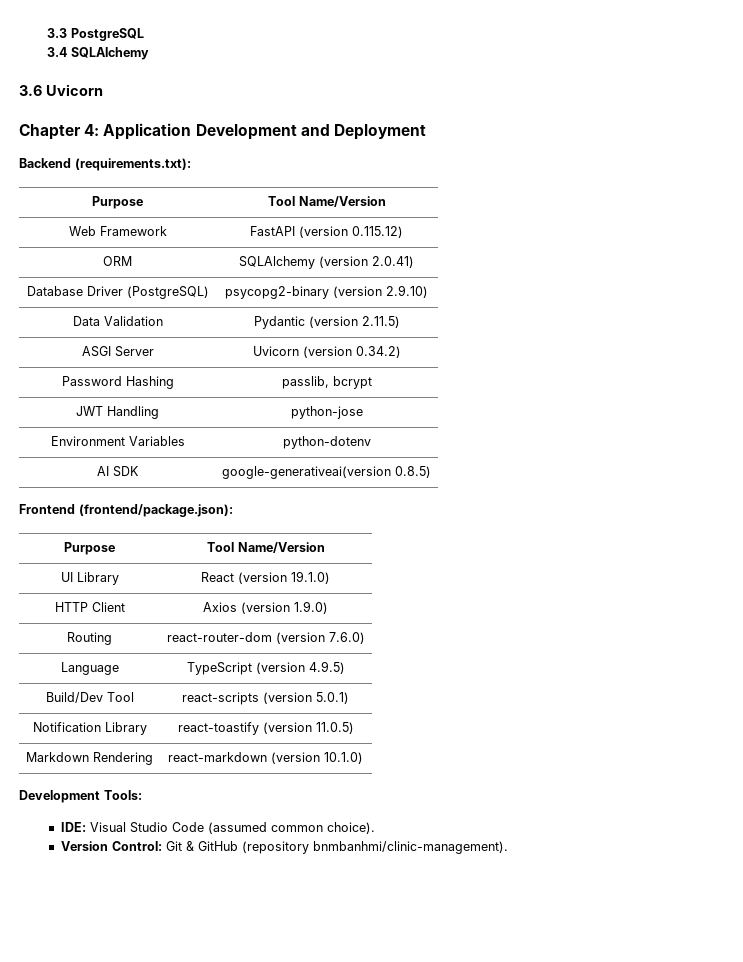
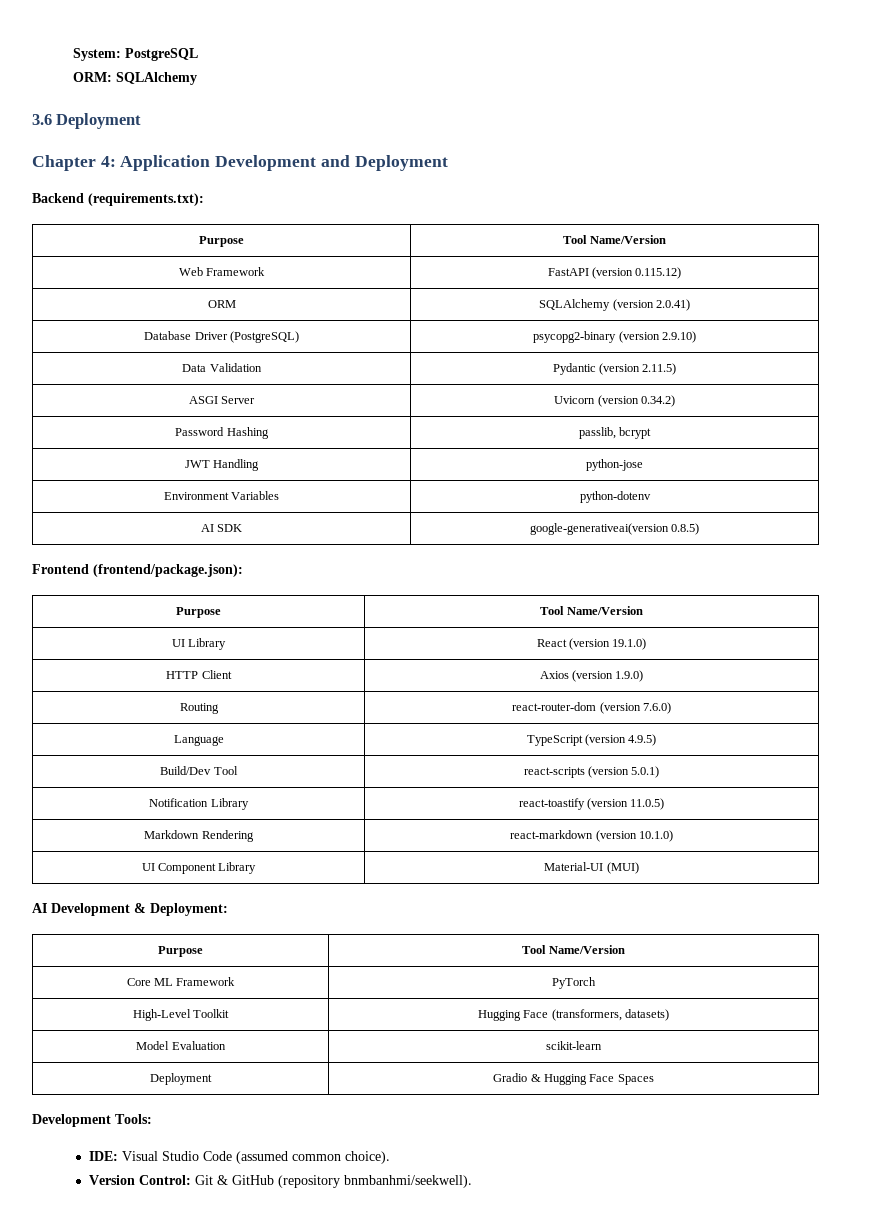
- 3.3 PostgreSQL
+ System: PostgreSQL
- 3.4 SQLAlchemy
+ ORM: SQLAlchemy
- 3.6 Uvicorn
+ 3.6 Deployment
+ UI Component Library | Material-UI (MUI)
+ AI Development & Deployment:
+ Purpose | Tool Name/Version
+ Core ML Framework | PyTorch
+ High-Level Toolkit | Hugging Face (transformers, datasets)
+ Model Evaluation | scikit-learn
+ Deployment | Gradio & Hugging Face Spaces
- Version Control: Git & GitHub (repository bnmbanhmi/clinic-management).
+ Version Control: Git & GitHub (repository bnmbanhmi/seekwell).

